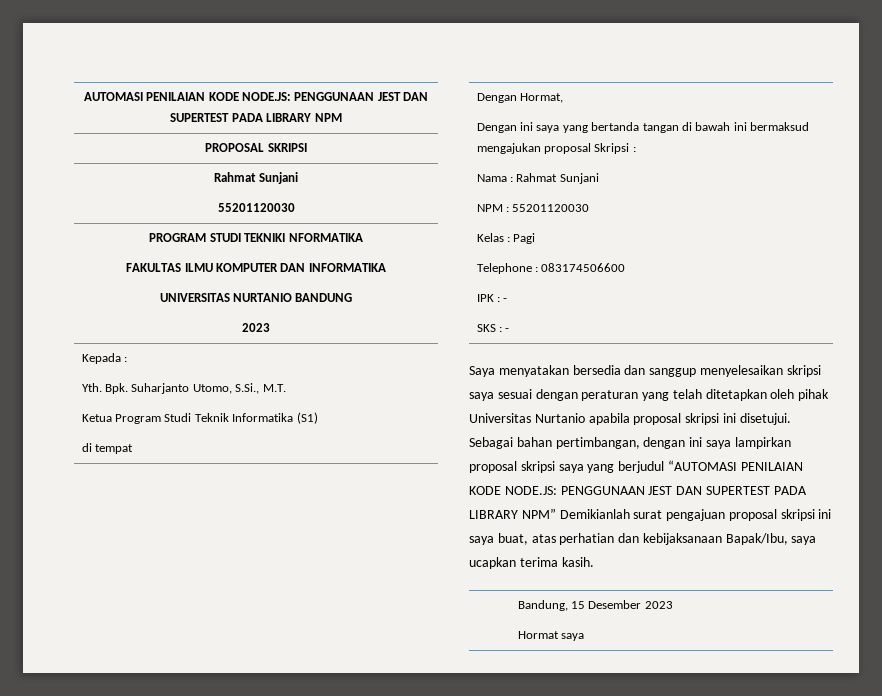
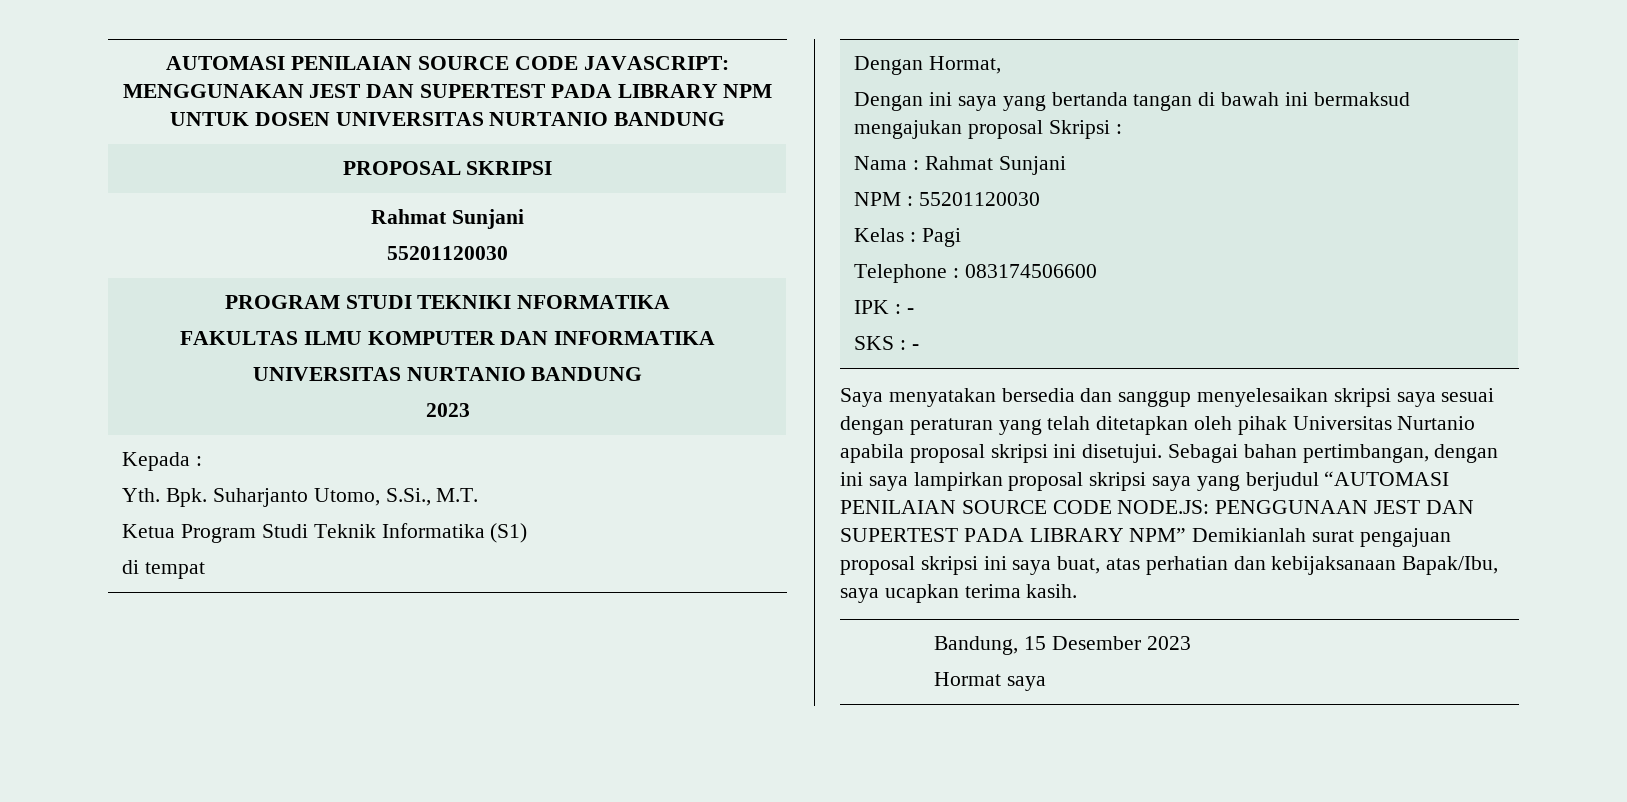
- AUTOMASI PENILAIAN KODE NODE.JS: PENGGUNAAN JEST DAN SUPERTEST PADA LIBRARY NPM
+ AUTOMASI PENILAIAN SOURCE CODE JAVASCRIPT: MENGGUNAKAN JEST DAN SUPERTEST PADA LIBRARY NPM UNTUK DOSEN UNIVERSITAS NURTANIO BANDUNG
- Sebagai bahan pertimbangan, dengan ini saya lampirkan proposal skripsi saya yang berjudul “AUTOMASI PENILAIAN KODE NODE.JS: PENGGUNAAN JEST DAN SUPERTEST PADA LIBRARY NPM” Demikianlah surat pengajuan proposal skripsi ini saya buat, atas perhatian dan kebijaksanaan Bapak/Ibu, saya ucapkan terima kasih.
+ Sebagai bahan pertimbangan, dengan ini saya lampirkan proposal skripsi saya yang berjudul “AUTOMASI PENILAIAN SOURCE CODE NODE.JS: PENGGUNAAN JEST DAN SUPERTEST PADA LIBRARY NPM” Demikianlah surat pengajuan proposal skripsi ini saya buat, atas perhatian dan kebijaksanaan Bapak/Ibu, saya ucapkan terima kasih.

